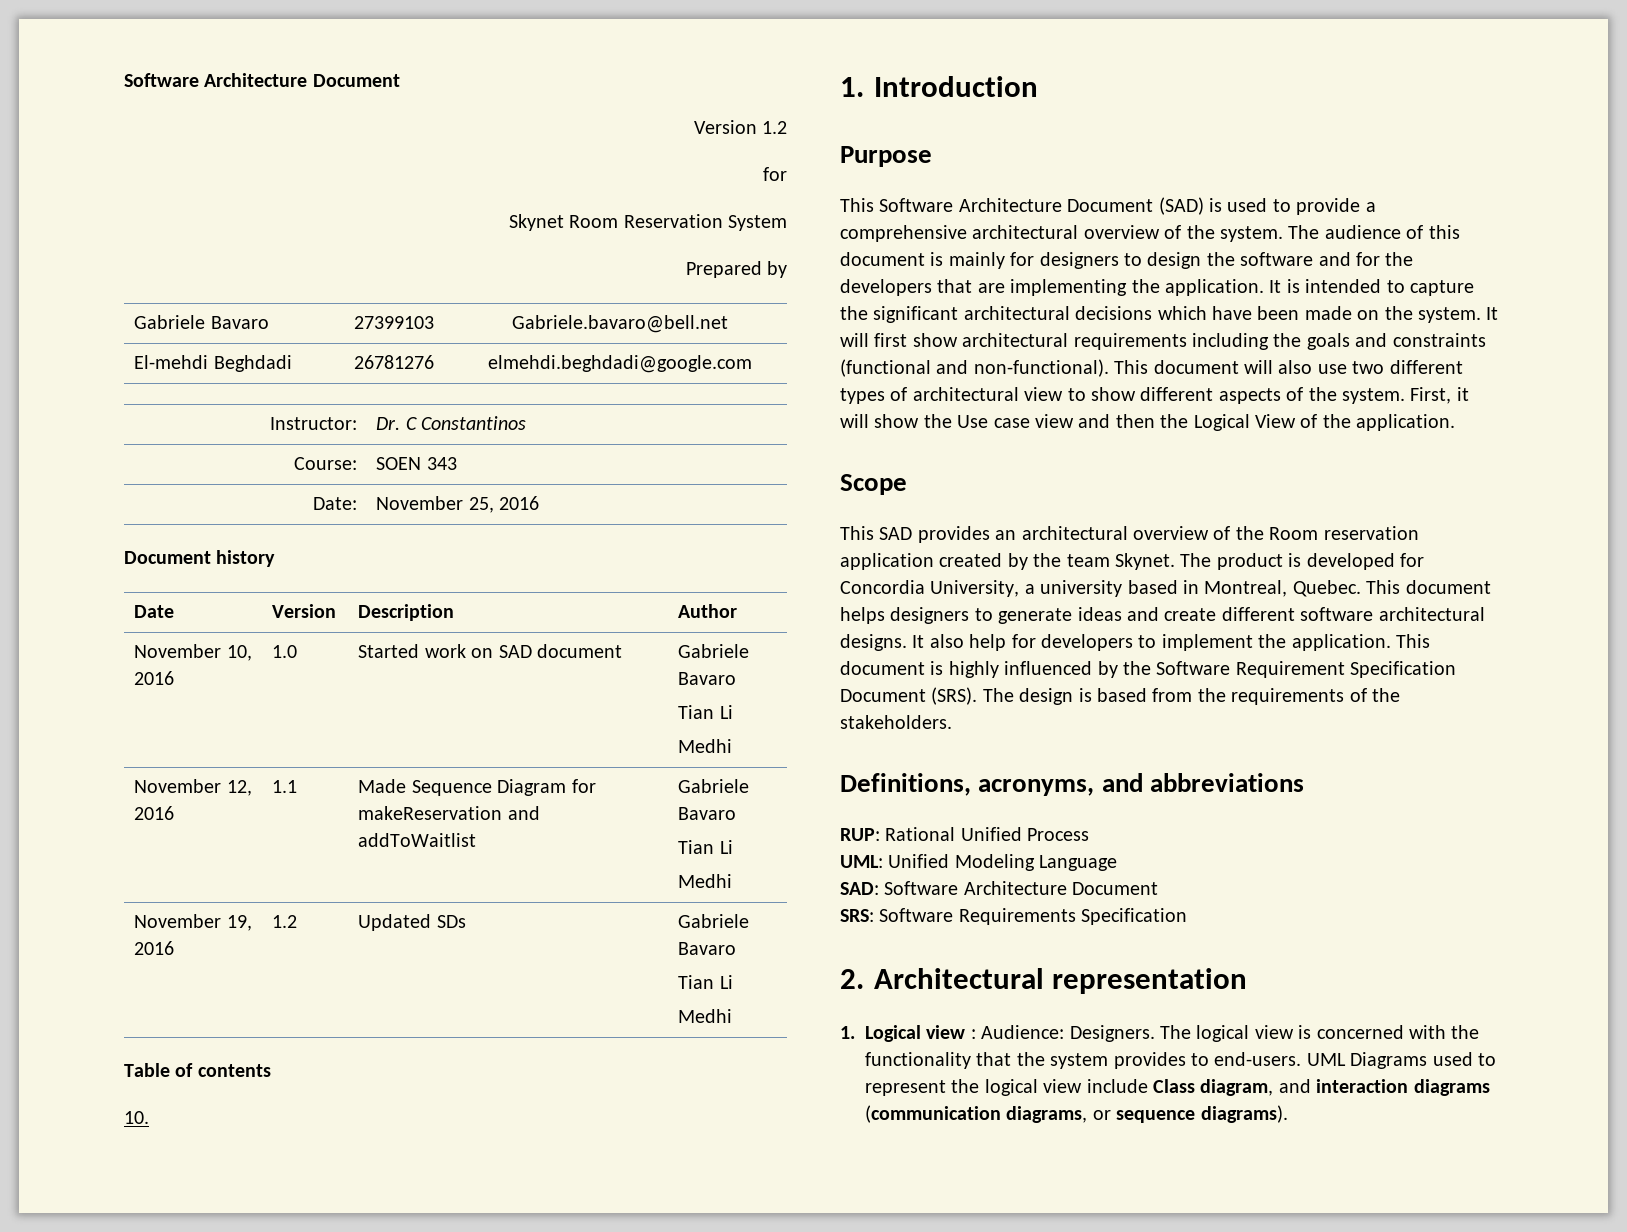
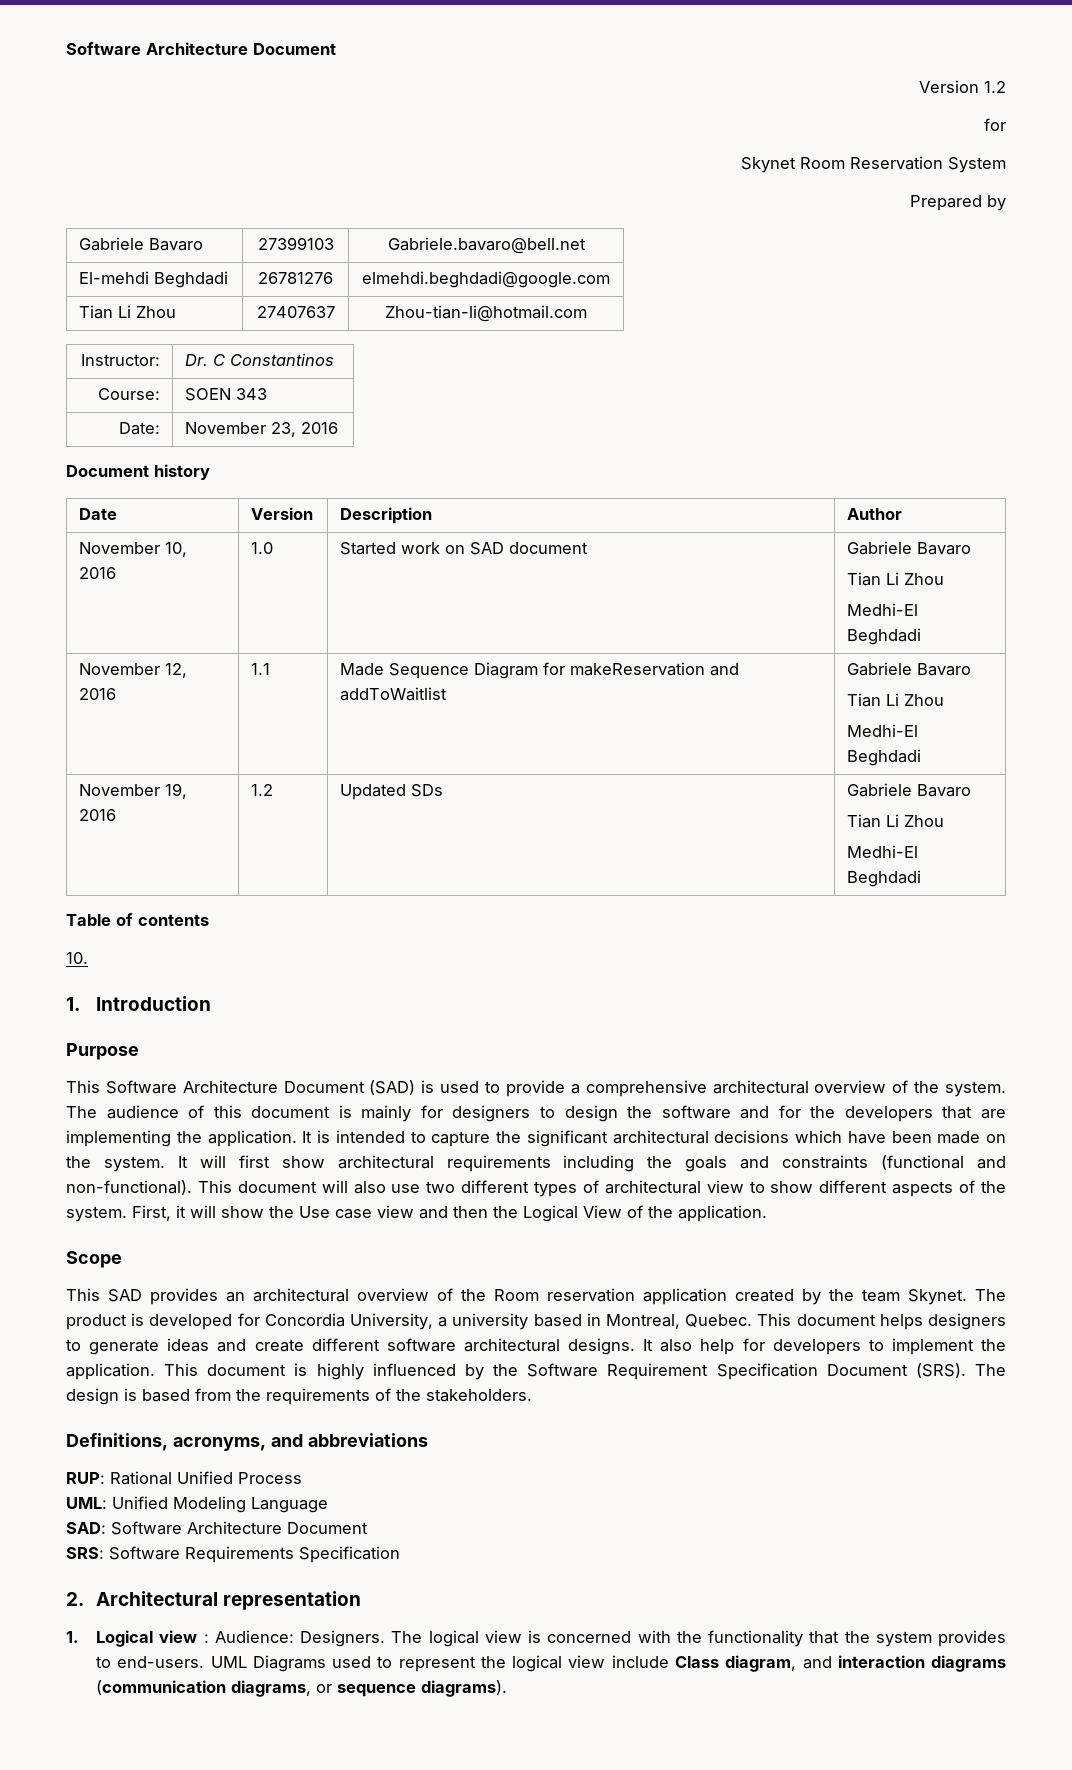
+ Tian Li Zhou | 27407637 | Zhou-tian-li@hotmail.com
- Date: | November 25, 2016
+ Date: | November 23, 2016
  November 10, 2016 | 1.0 | Started work on SAD document | Gabriele Bavaro
- Tian Li
- Medhi
+ Tian Li Zhou
+ Medhi-El Beghdadi
  November 12, 2016 | 1.1 | Made Sequence Diagram for makeReservation and addToWaitlist | Gabriele Bavaro
- Tian Li
- Medhi
+ Tian Li Zhou
+ Medhi-El Beghdadi
  November 19, 2016 | 1.2 | Updated SDs | Gabriele Bavaro
- Tian Li
- Medhi
+ Tian Li Zhou
+ Medhi-El Beghdadi

